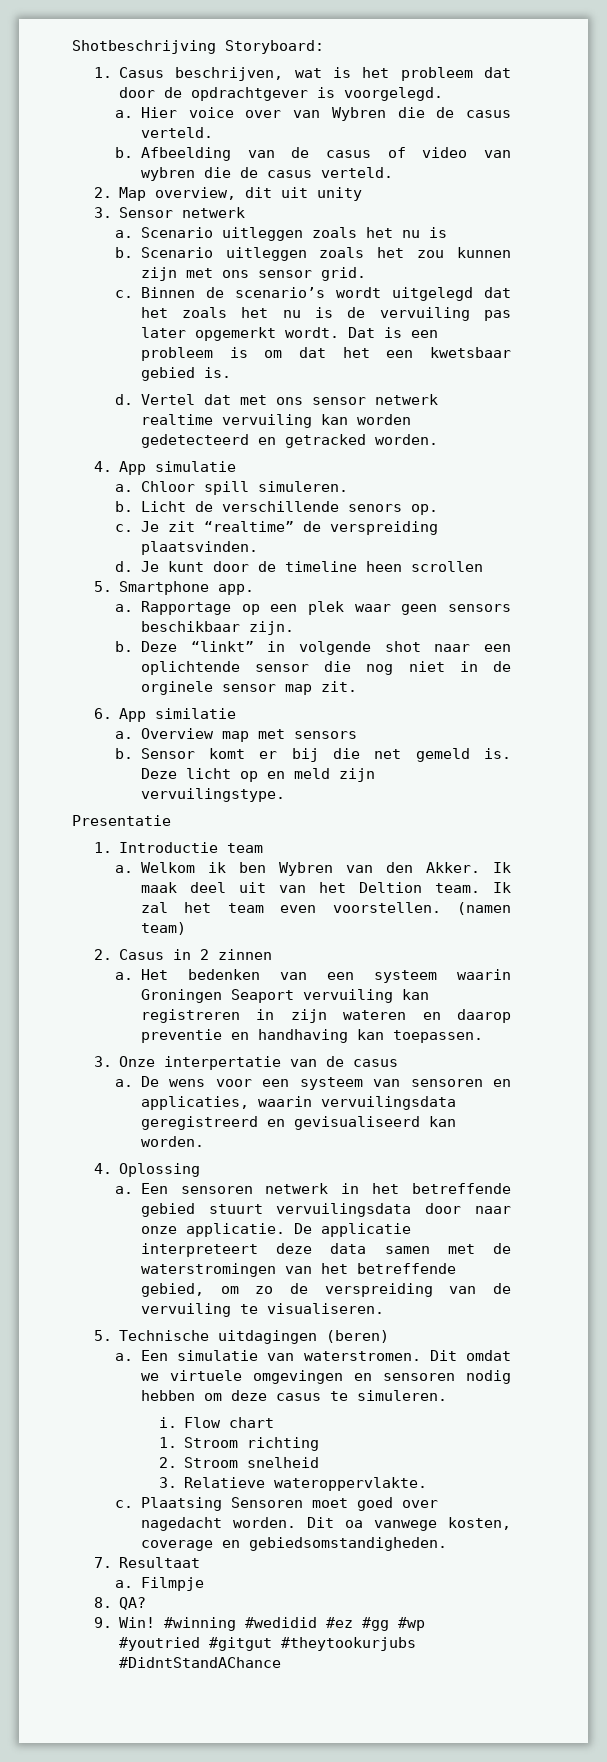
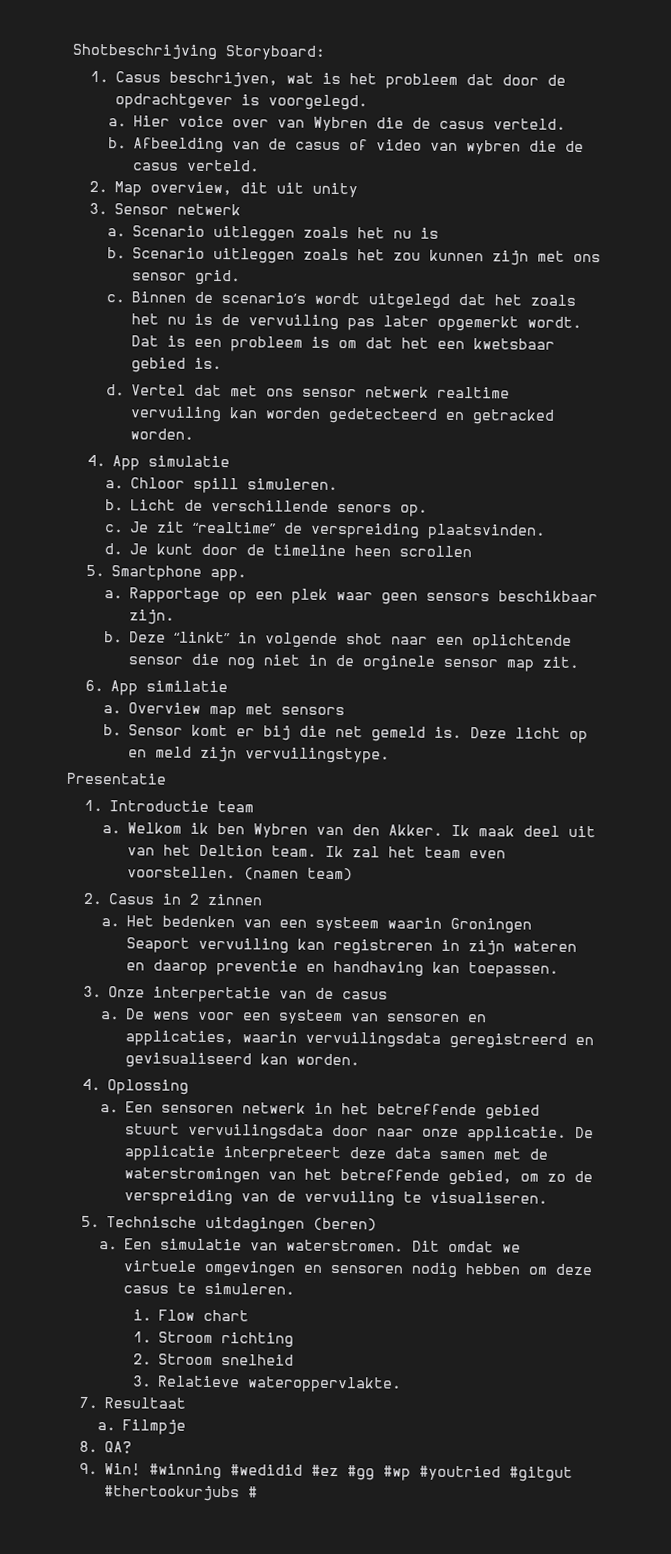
- c. Plaatsing Sensoren moet goed over nagedacht worden. Dit oa vanwege kosten, coverage en gebiedsomstandigheden.
- #winning #wedidid #ez #gg #wp #youtried #gitgut #theytookurjubs #DidntStandAChance
+ #winning #wedidid #ez #gg #wp #youtried #gitgut #thertookurjubs #

